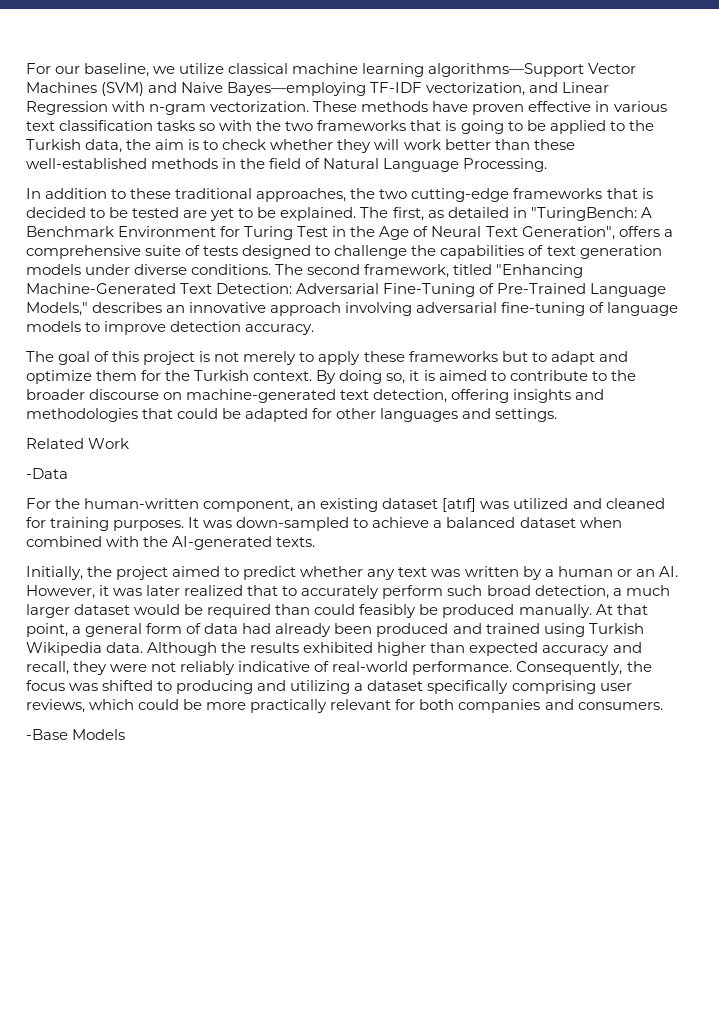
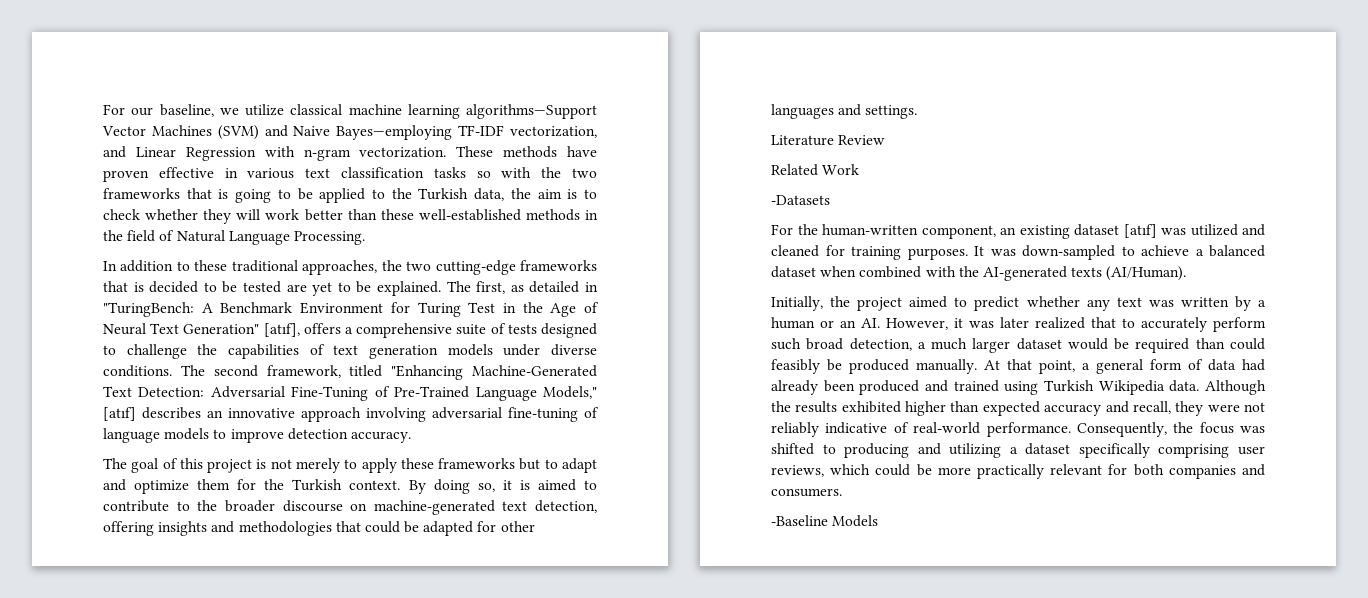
- The first, as detailed in "TuringBench: A Benchmark Environment for Turing Test in the Age of Neural Text Generation", offers a comprehensive suite of tests designed to challenge the capabilities of text generation models under diverse conditions.
+ The first, as detailed in "TuringBench: A Benchmark Environment for Turing Test in the Age of Neural Text Generation" [atıf], offers a comprehensive suite of tests designed to challenge the capabilities of text generation models under diverse conditions.
- The second framework, titled "Enhancing Machine-Generated Text Detection: Adversarial Fine-Tuning of Pre-Trained Language Models," describes an innovative approach involving adversarial fine-tuning of language models to improve detection accuracy.
+ The second framework, titled "Enhancing Machine-Generated Text Detection: Adversarial Fine-Tuning of Pre-Trained Language Models," [atıf] describes an innovative approach involving adversarial fine-tuning of language models to improve detection accuracy.
+ Literature Review
- -Data
+ -Datasets
- It was down-sampled to achieve a balanced dataset when combined with the AI-generated texts.
+ It was down-sampled to achieve a balanced dataset when combined with the AI-generated texts (AI/Human).
- -Base Models
+ -Baseline Models

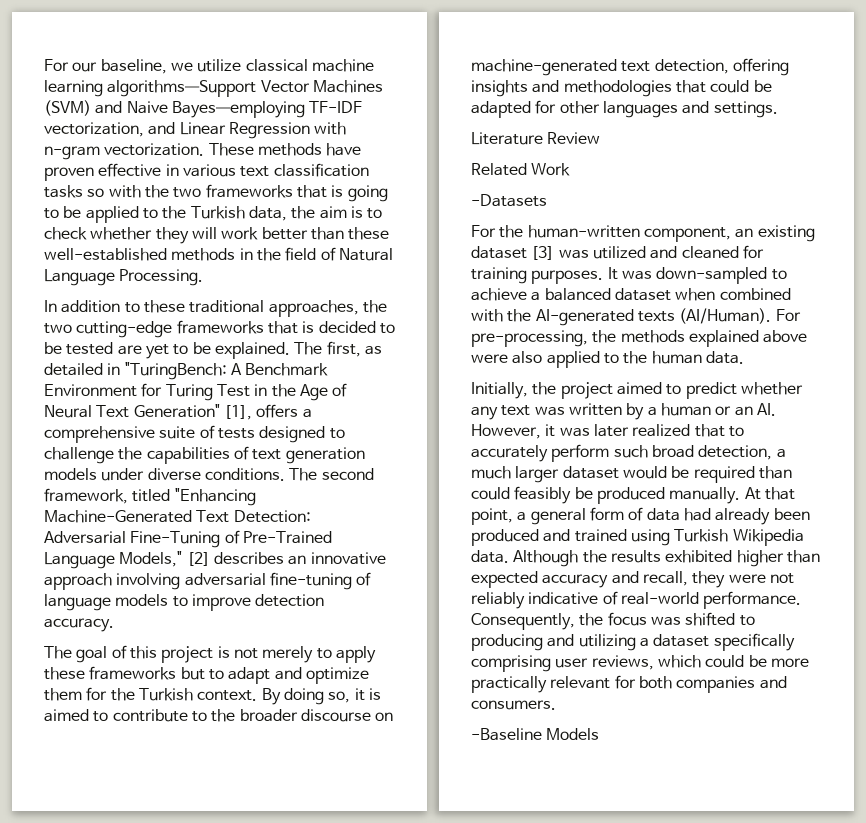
- The first, as detailed in "TuringBench: A Benchmark Environment for Turing Test in the Age of Neural Text Generation" [atıf], offers a comprehensive suite of tests designed to challenge the capabilities of text generation models under diverse conditions.
+ The first, as detailed in "TuringBench: A Benchmark Environment for Turing Test in the Age of Neural Text Generation" [1], offers a comprehensive suite of tests designed to challenge the capabilities of text generation models under diverse conditions.
- The second framework, titled "Enhancing Machine-Generated Text Detection: Adversarial Fine-Tuning of Pre-Trained Language Models," [atıf] describes an innovative approach involving adversarial fine-tuning of language models to improve detection accuracy.
+ The second framework, titled "Enhancing Machine-Generated Text Detection: Adversarial Fine-Tuning of Pre-Trained Language Models," [2] describes an innovative approach involving adversarial fine-tuning of language models to improve detection accuracy.
- For the human-written component, an existing dataset [atıf] was utilized and cleaned for training purposes.
+ For the human-written component, an existing dataset [3] was utilized and cleaned for training purposes.
+ For pre-processing, the methods explained above were also applied to the human data.

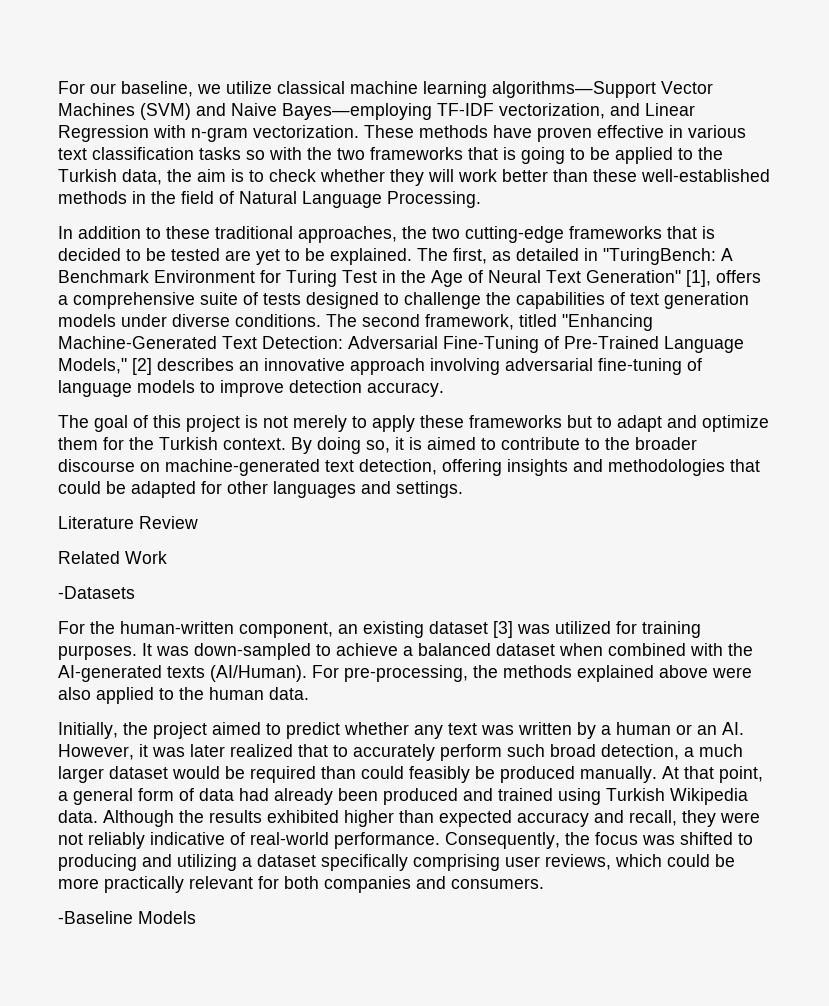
- For the human-written component, an existing dataset [3] was utilized and cleaned for training purposes.
+ For the human-written component, an existing dataset [3] was utilized for training purposes.

